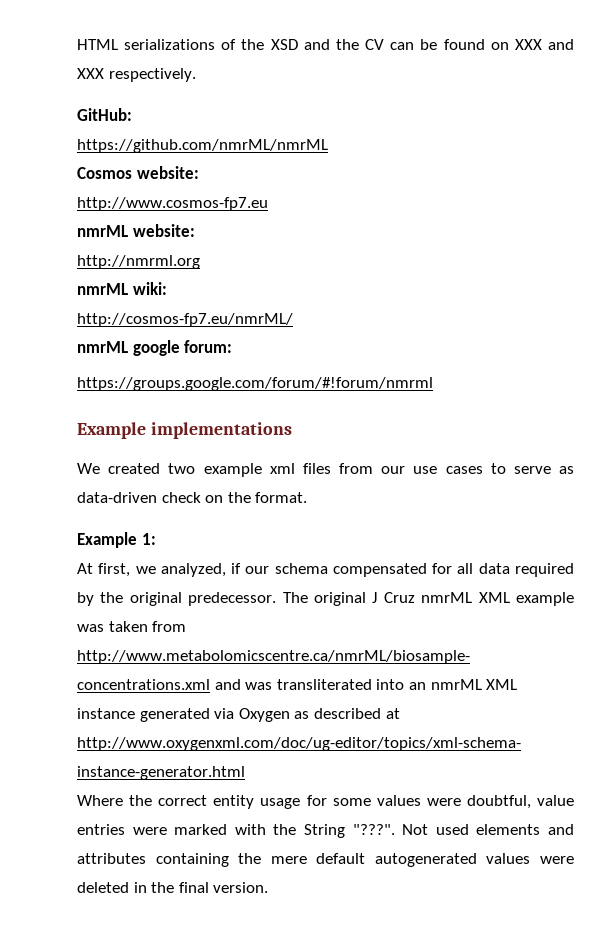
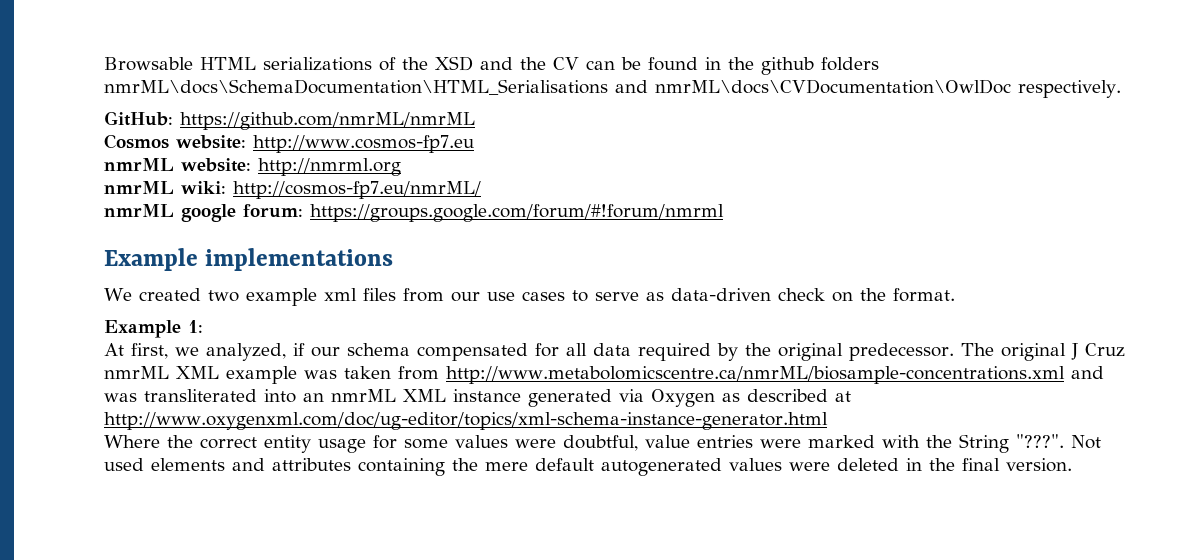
- HTML serializations of the XSD and the CV can be found on XXX and XXX respectively.
+ Browsable HTML serializations of the XSD and the CV can be found in the github folders nmrML\docs\SchemaDocumentation\HTML_Serialisations and nmrML\docs\CVDocumentation\OwlDoc respectively.
- GitHub:
- https://github.com/nmrML/nmrML
+ GitHub: https://github.com/nmrML/nmrML
- Cosmos website:
- http://www.cosmos-fp7.eu
+ Cosmos website: http://www.cosmos-fp7.eu
- nmrML website:
- http://nmrml.org
+ nmrML website: http://nmrml.org
- nmrML wiki:
- http://cosmos-fp7.eu/nmrML/
+ nmrML wiki: http://cosmos-fp7.eu/nmrML/
- nmrML google forum:
- https://groups.google.com/forum/#!forum/nmrml
+ nmrML google forum: https://groups.google.com/forum/#!forum/nmrml

